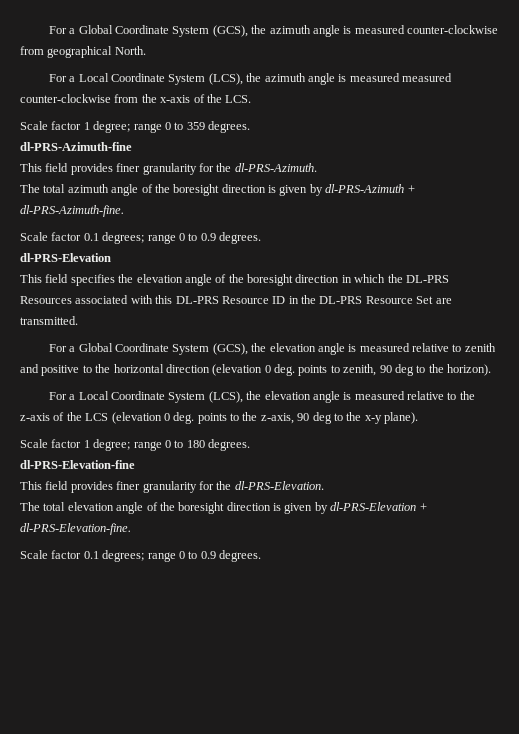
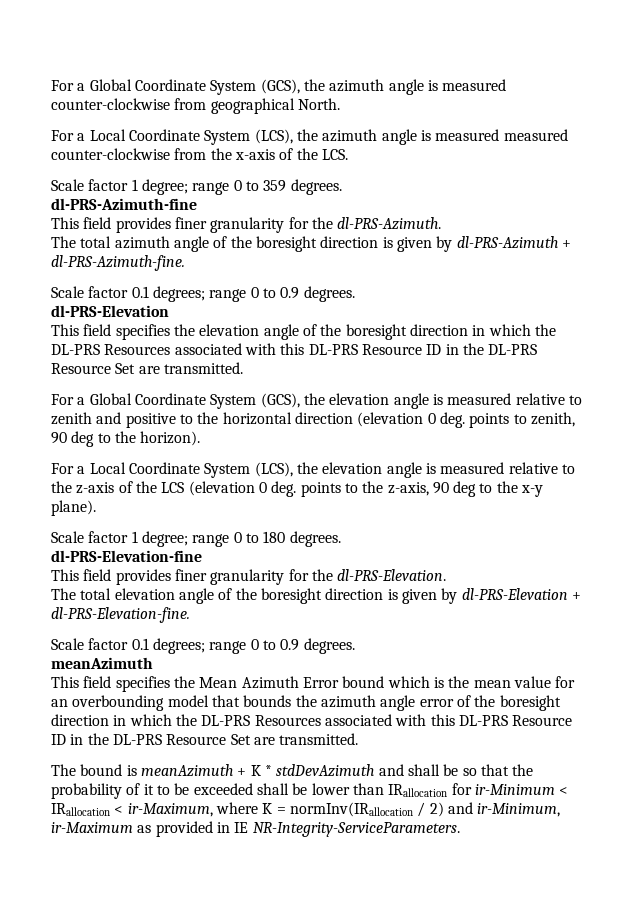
  The total elevation angle of the boresight direction is given by dl-PRS-Elevation + dl-PRS-Elevation-fine.
  Scale factor 0.1 degrees; range 0 to 0.9 degrees.
+ meanAzimuth
+ This field specifies the Mean Azimuth Error bound which is the mean value for an overbounding model that bounds the azimuth angle error of the boresight direction in which the DL-PRS Resources associated with this DL-PRS Resource ID in the DL-PRS Resource Set are transmitted.
+ The bound is meanAzimuth + K * stdDevAzimuth and shall be so that the probability of it to be exceeded shall be lower than IRallocation for ir-Minimum < IRallocation < ir-Maximum, where K = normInv(IRallocation / 2) and ir-Minimum, ir-Maximum as provided in IE NR-Integrity-ServiceParameters.

